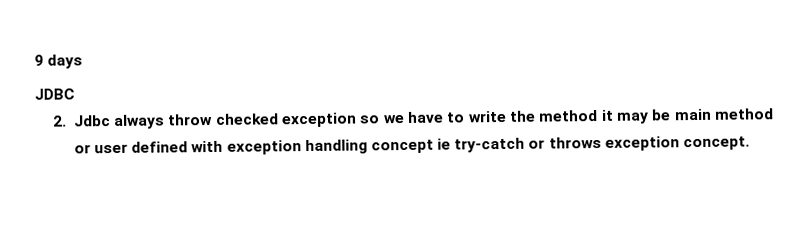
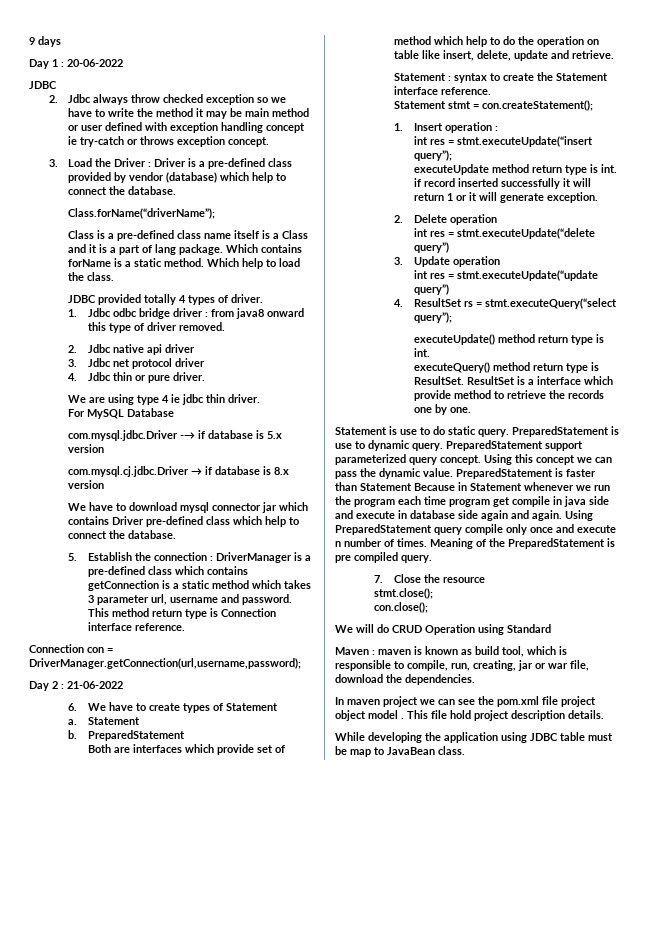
+ Day 1 : 20-06-2022
+ 3. Load the Driver : Driver is a pre-defined class provided by vendor (database) which help to connect the database.
+ Class.forName(“driverName”);
+ Class is a pre-defined class name itself is a Class and it is a part of lang package. Which contains forName is a static method. Which help to load the class.
+ JDBC provided totally 4 types of driver.
+ 1. Jdbc odbc bridge driver : from java8 onward this type of driver removed.
+ 2. Jdbc native api driver
+ 3. Jdbc net protocol driver
+ 4. Jdbc thin or pure driver.
+ We are using type 4 ie jdbc thin driver.
+ For MySQL Database
+ com.mysql.jdbc.Driver -→ if database is 5.x version
+ com.mysql.cj.jdbc.Driver → if database is 8.x version
+ We have to download mysql connector jar which contains Driver pre-defined class which help to connect the database.
+ 5. Establish the connection : DriverManager is a pre-defined class which contains getConnection is a static method which takes 3 parameter url, username and password. This method return type is Connection interface reference.
+ Connection con = DriverManager.getConnection(url,username,password);
+ Day 2 : 21-06-2022
+ 6. We have to create types of Statement
+ a. Statement
+ b. PreparedStatement
+ Both are interfaces which provide set of method which help to do the operation on table like insert, delete, update and retrieve.
+ Statement : syntax to create the Statement interface reference.
+ Statement stmt = con.createStatement();
+ 1. Insert operation :
+ int res = stmt.executeUpdate(“insert query”);
+ executeUpdate method return type is int. if record inserted successfully it will return 1 or it will generate exception.
+ 2. Delete operation
+ int res = stmt.executeUpdate(“delete query”)
+ 3. Update operation
+ int res = stmt.executeUpdate(“update query”)
+ 4. ResultSet rs = stmt.executeQuery(“select query”);
+ executeUpdate() method return type is int.
+ executeQuery() method return type is ResultSet. ResultSet is a interface which provide method to retrieve the records one by one.
+ Statement is use to do static query. PreparedStatement is use to dynamic query. PreparedStatement support parameterized query concept. Using this concept we can pass the dynamic value. PreparedStatement is faster than Statement Because in Statement whenever we run the program each time program get compile in java side and execute in database side again and again. Using PreparedStatement query compile only once and execute n number of times. Meaning of the PreparedStatement is pre compiled query.
+ 7. Close the resource
+ stmt.close();
+ con.close();
+ We will do CRUD Operation using Standard
+ Maven : maven is known as build tool, which is responsible to compile, run, creating, jar or war file, download the dependencies.
+ In maven project we can see the pom.xml file project object model . This file hold project description details.
+ While developing the application using JDBC table must be map to JavaBean class.

